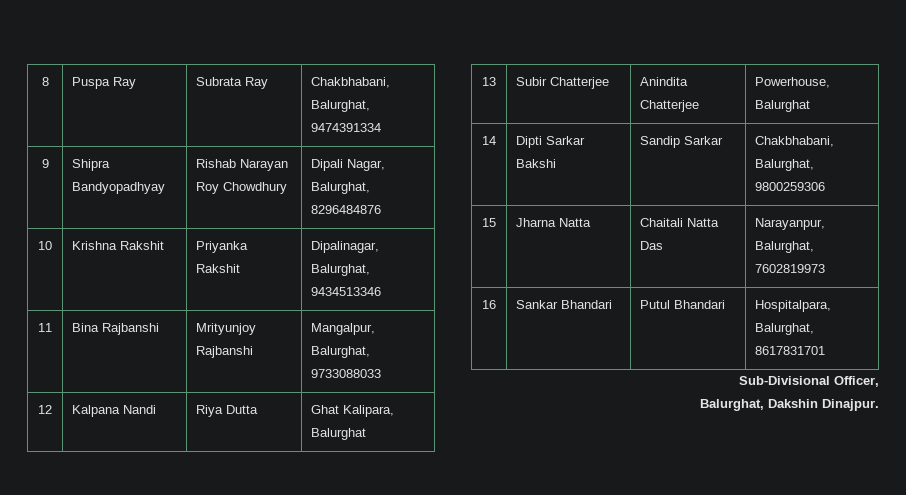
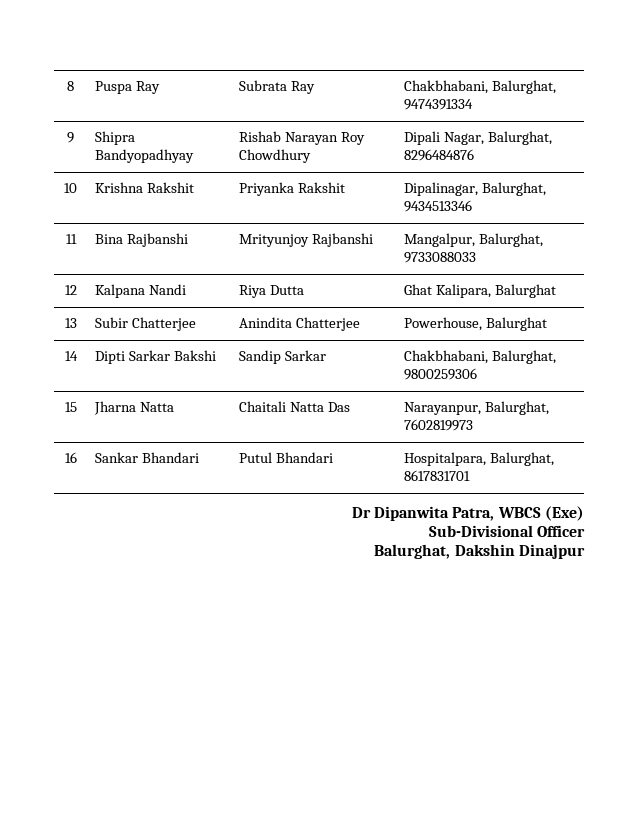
+ Dr Dipanwita Patra, WBCS (Exe)
- Sub-Divisional Officer,
+ Sub-Divisional Officer
- Balurghat, Dakshin Dinajpur.
+ Balurghat, Dakshin Dinajpur

